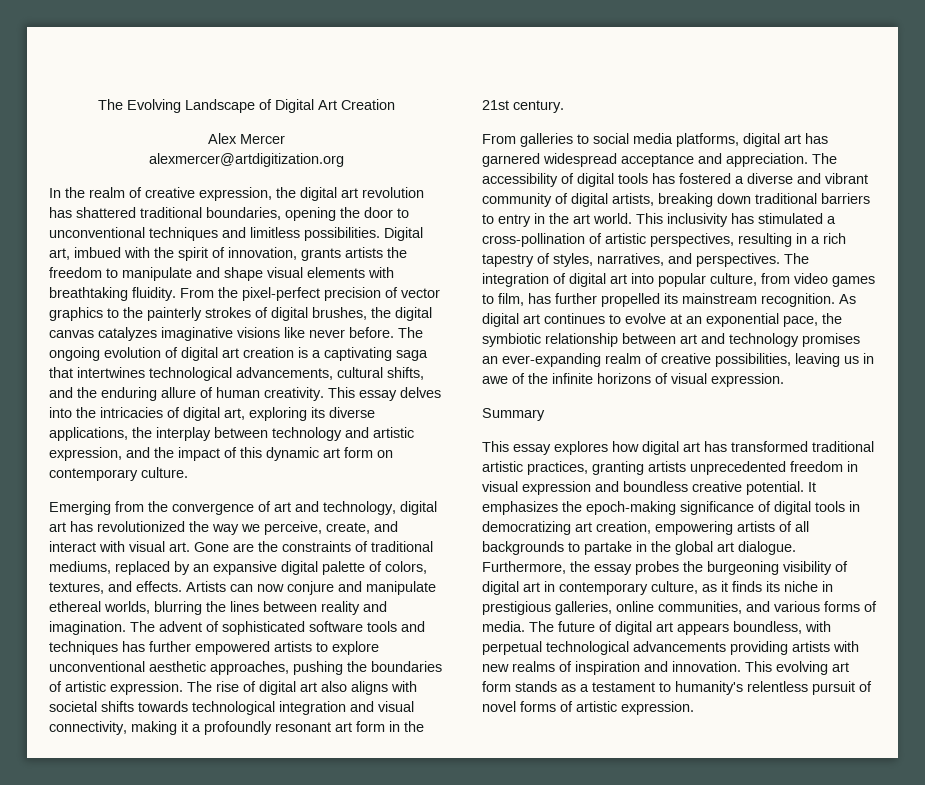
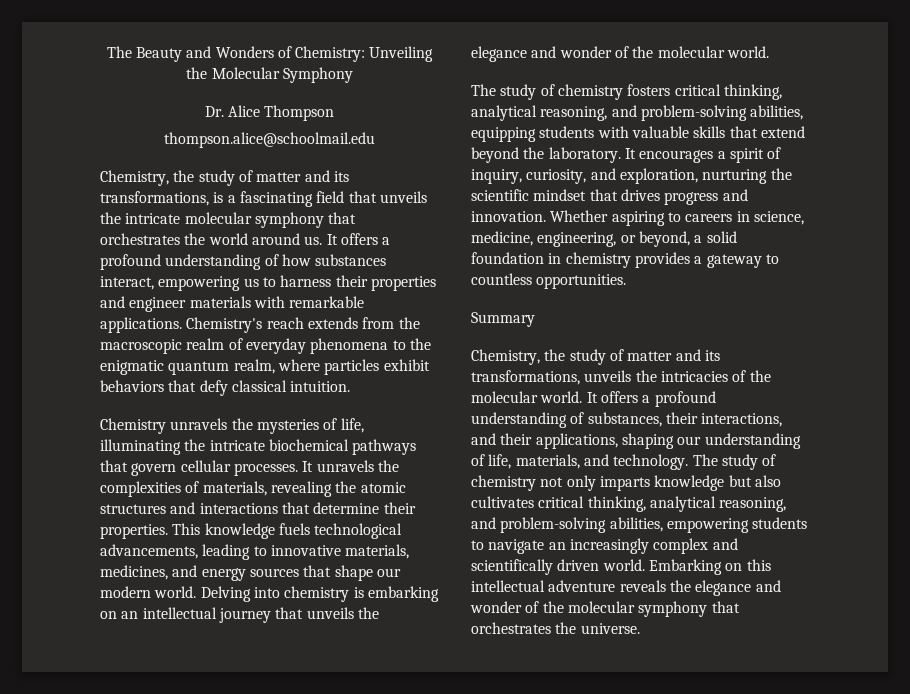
- The Evolving Landscape of Digital Art Creation
- Alex Mercer
- alexmercer@artdigitization.org
- In the realm of creative expression, the digital art revolution has shattered traditional boundaries, opening the door to unconventional techniques and limitless possibilities. Digital art, imbued with the spirit of innovation, grants artists the freedom to manipulate and shape visual elements with breathtaking fluidity. From the pixel-perfect precision of vector graphics to the painterly strokes of digital brushes, the digital canvas catalyzes imaginative visions like never before. The ongoing evolution of digital art creation is a captivating saga that intertwines technological advancements, cultural shifts, and the enduring allure of human creativity. This essay delves into the intricacies of digital art, exploring its diverse applications, the interplay between technology and artistic expression, and the impact of this dynamic art form on contemporary culture.
- Emerging from the convergence of art and technology, digital art has revolutionized the way we perceive, create, and interact with visual art. Gone are the constraints of traditional mediums, replaced by an expansive digital palette of colors, textures, and effects. Artists can now conjure and manipulate ethereal worlds, blurring the lines between reality and imagination. The advent of sophisticated software tools and techniques has further empowered artists to explore unconventional aesthetic approaches, pushing the boundaries of artistic expression. The rise of digital art also aligns with societal shifts towards technological integration and visual connectivity, making it a profoundly resonant art form in the 21st century.
- From galleries to social media platforms, digital art has garnered widespread acceptance and appreciation. The accessibility of digital tools has fostered a diverse and vibrant community of digital artists, breaking down traditional barriers to entry in the art world. This inclusivity has stimulated a cross-pollination of artistic perspectives, resulting in a rich tapestry of styles, narratives, and perspectives. The integration of digital art into popular culture, from video games to film, has further propelled its mainstream recognition. As digital art continues to evolve at an exponential pace, the symbiotic relationship between art and technology promises an ever-expanding realm of creative possibilities, leaving us in awe of the infinite horizons of visual expression.
+ The Beauty and Wonders of Chemistry: Unveiling the Molecular Symphony
+ Dr. Alice Thompson
+ thompson.alice@schoolmail.edu
+ Chemistry, the study of matter and its transformations, is a fascinating field that unveils the intricate molecular symphony that orchestrates the world around us. It offers a profound understanding of how substances interact, empowering us to harness their properties and engineer materials with remarkable applications. Chemistry's reach extends from the macroscopic realm of everyday phenomena to the enigmatic quantum realm, where particles exhibit behaviors that defy classical intuition.
+ Chemistry unravels the mysteries of life, illuminating the intricate biochemical pathways that govern cellular processes. It unravels the complexities of materials, revealing the atomic structures and interactions that determine their properties. This knowledge fuels technological advancements, leading to innovative materials, medicines, and energy sources that shape our modern world. Delving into chemistry is embarking on an intellectual journey that unveils the elegance and wonder of the molecular world.
+ The study of chemistry fosters critical thinking, analytical reasoning, and problem-solving abilities, equipping students with valuable skills that extend beyond the laboratory. It encourages a spirit of inquiry, curiosity, and exploration, nurturing the scientific mindset that drives progress and innovation. Whether aspiring to careers in science, medicine, engineering, or beyond, a solid foundation in chemistry provides a gateway to countless opportunities.
  Summary
- This essay explores how digital art has transformed traditional artistic practices, granting artists unprecedented freedom in visual expression and boundless creative potential. It emphasizes the epoch-making significance of digital tools in democratizing art creation, empowering artists of all backgrounds to partake in the global art dialogue. Furthermore, the essay probes the burgeoning visibility of digital art in contemporary culture, as it finds its niche in prestigious galleries, online communities, and various forms of media. The future of digital art appears boundless, with perpetual technological advancements providing artists with new realms of inspiration and innovation. This evolving art form stands as a testament to humanity's relentless pursuit of novel forms of artistic expression.
+ Chemistry, the study of matter and its transformations, unveils the intricacies of the molecular world. It offers a profound understanding of substances, their interactions, and their applications, shaping our understanding of life, materials, and technology. The study of chemistry not only imparts knowledge but also cultivates critical thinking, analytical reasoning, and problem-solving abilities, empowering students to navigate an increasingly complex and scientifically driven world. Embarking on this intellectual adventure reveals the elegance and wonder of the molecular symphony that orchestrates the universe.

